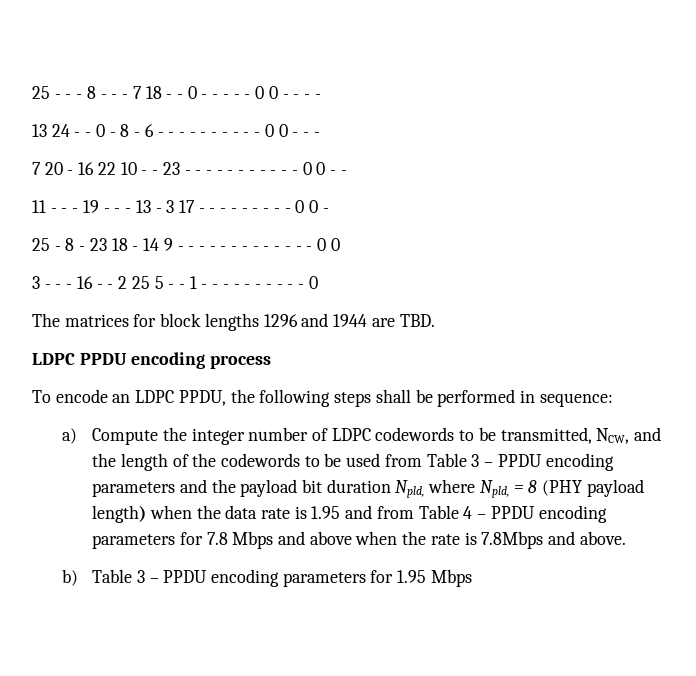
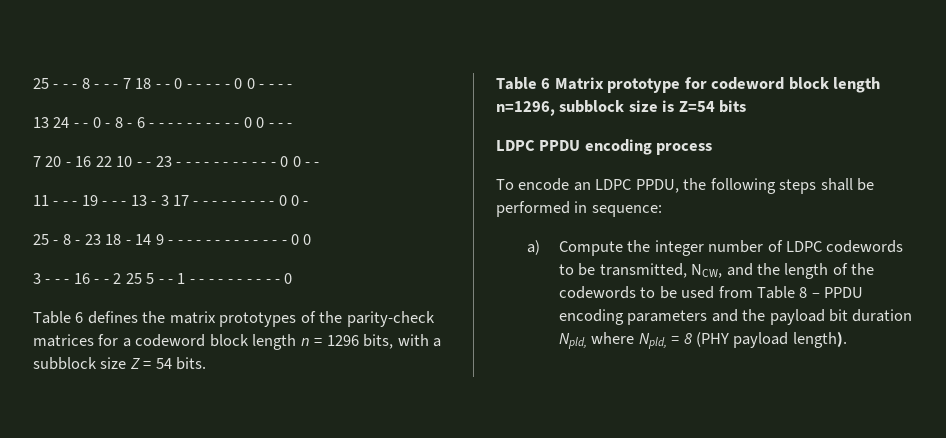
- The matrices for block lengths 1296 and 1944 are TBD.
+ Table 6 defines the matrix prototypes of the parity-check matrices for a codeword block length n = 1296 bits, with a subblock size Z = 54 bits.
+ Table 6 Matrix prototype for codeword block length n=1296, subblock size is Z=54 bits
- a) Compute the integer number of LDPC codewords to be transmitted, NCW, and the length of the codewords to be used from Table 3 – PPDU encoding parameters and the payload bit duration Npld, where Npld, = 8 (PHY payload length) when the data rate is 1.95 and from Table 4 – PPDU encoding parameters for 7.8 Mbps and above when the rate is 7.8Mbps and above.
- b) Table 3 – PPDU encoding parameters for 1.95 Mbps
+ a) Compute the integer number of LDPC codewords to be transmitted, NCW, and the length of the codewords to be used from Table 8 – PPDU encoding parameters and the payload bit duration Npld, where Npld, = 8 (PHY payload length).

